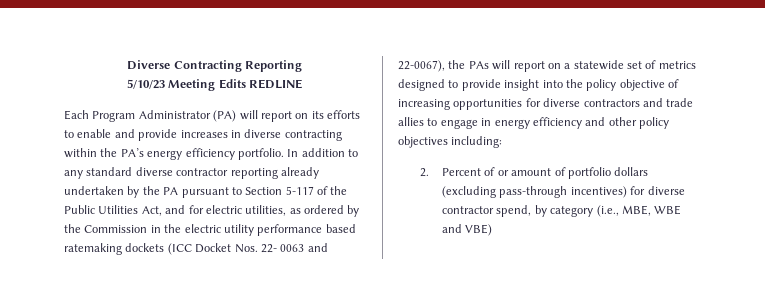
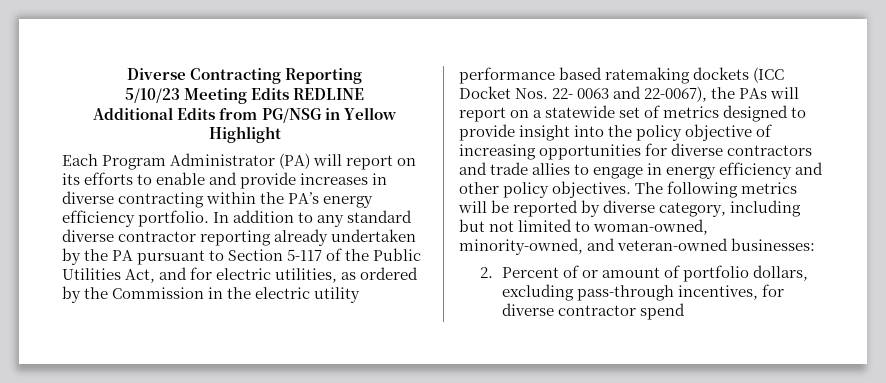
+ Additional Edits from PG/NSG in Yellow Highlight
- In addition to any standard diverse contractor reporting already undertaken by the PA pursuant to Section 5-117 of the Public Utilities Act, and for electric utilities, as ordered by the Commission in the electric utility performance based ratemaking dockets (ICC Docket Nos. 22- 0063 and 22-0067), the PAs will report on a statewide set of metrics designed to provide insight into the policy objective of increasing opportunities for diverse contractors and trade allies to engage in energy efficiency and other policy objectives including:
+ In addition to any standard diverse contractor reporting already undertaken by the PA pursuant to Section 5-117 of the Public Utilities Act, and for electric utilities, as ordered by the Commission in the electric utility performance based ratemaking dockets (ICC Docket Nos. 22- 0063 and 22-0067), the PAs will report on a statewide set of metrics designed to provide insight into the policy objective of increasing opportunities for diverse contractors and trade allies to engage in energy efficiency and other policy objectives. The following metrics will be reported by diverse category, including but not limited to woman-owned, minority-owned, and veteran-owned businesses:
- 2. Percent of or amount of portfolio dollars (excluding pass-through incentives) for diverse contractor spend, by category (i.e., MBE, WBE and VBE)
+ 2. Percent of or amount of portfolio dollars, excluding pass-through incentives, for diverse contractor spend

